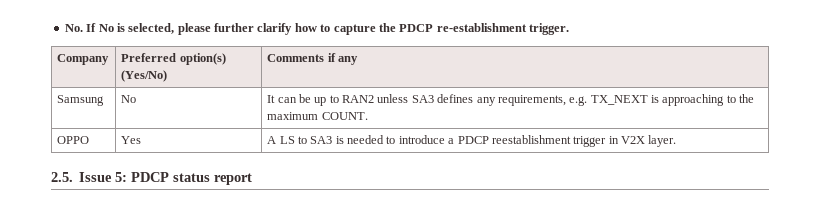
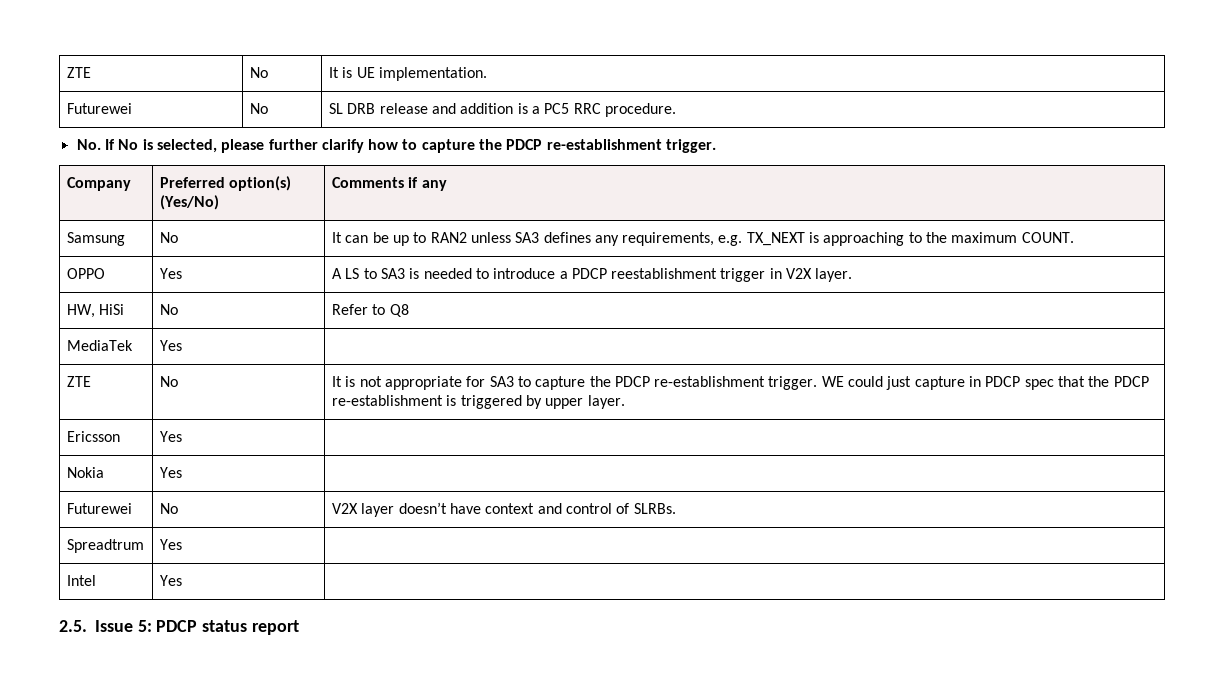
+ ZTE | No | It is UE implementation.
+ Futurewei | No | SL DRB release and addition is a PC5 RRC procedure.
+ HW, HiSi | No | Refer to Q8
+ MediaTek | Yes |
+ ZTE | No | It is not appropriate for SA3 to capture the PDCP re-establishment trigger. WE could just capture in PDCP spec that the PDCP re-establishment is triggered by upper layer.
+ Ericsson | Yes |
+ Nokia | Yes |
+ Futurewei | No | V2X layer doesn’t have context and control of SLRBs.
+ Spreadtrum | Yes |
+ Intel | Yes |

